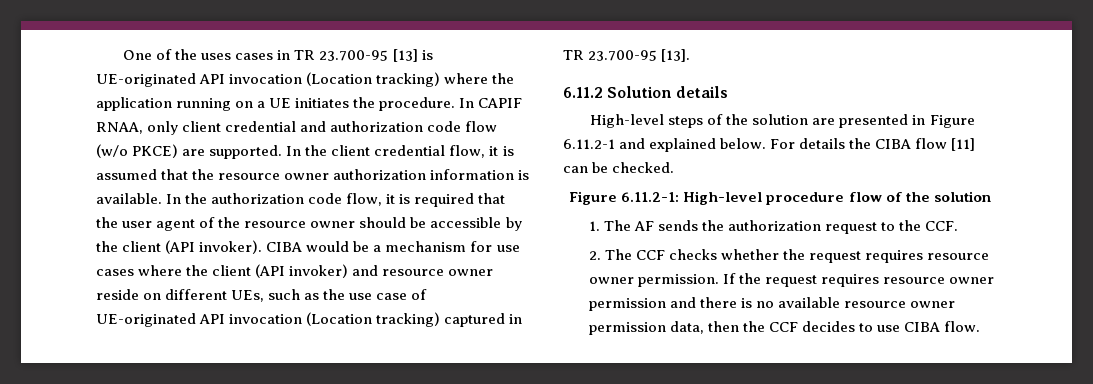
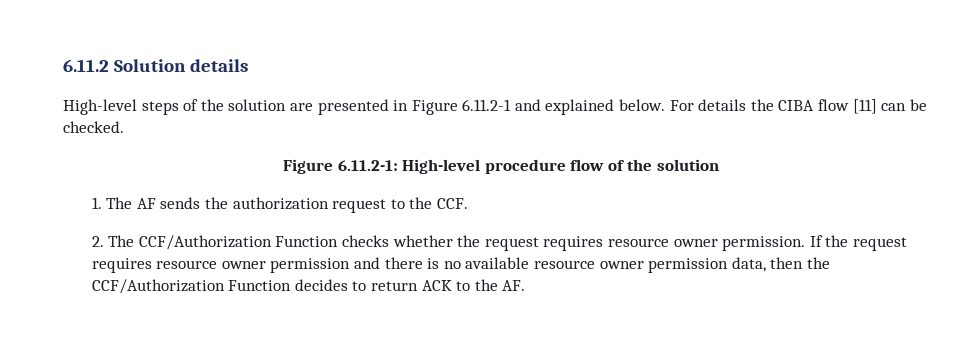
- One of the uses cases in TR 23.700-95 [13] is UE-originated API invocation (Location tracking) where the application running on a UE initiates the procedure. In CAPIF RNAA, only client credential and authorization code flow (w/o PKCE) are supported. In the client credential flow, it is assumed that the resource owner authorization information is available. In the authorization code flow, it is required that the user agent of the resource owner should be accessible by the client (API invoker). CIBA would be a mechanism for use cases where the client (API invoker) and resource owner reside on different UEs, such as the use case of UE-originated API invocation (Location tracking) captured in TR 23.700-95 [13].
- 2. The CCF checks whether the request requires resource owner permission.
+ 2. The CCF/Authorization Function checks whether the request requires resource owner permission.
- If the request requires resource owner permission and there is no available resource owner permission data, then the CCF decides to use CIBA flow.
+ If the request requires resource owner permission and there is no available resource owner permission data, then the CCF/Authorization Function decides to return ACK to the AF.

